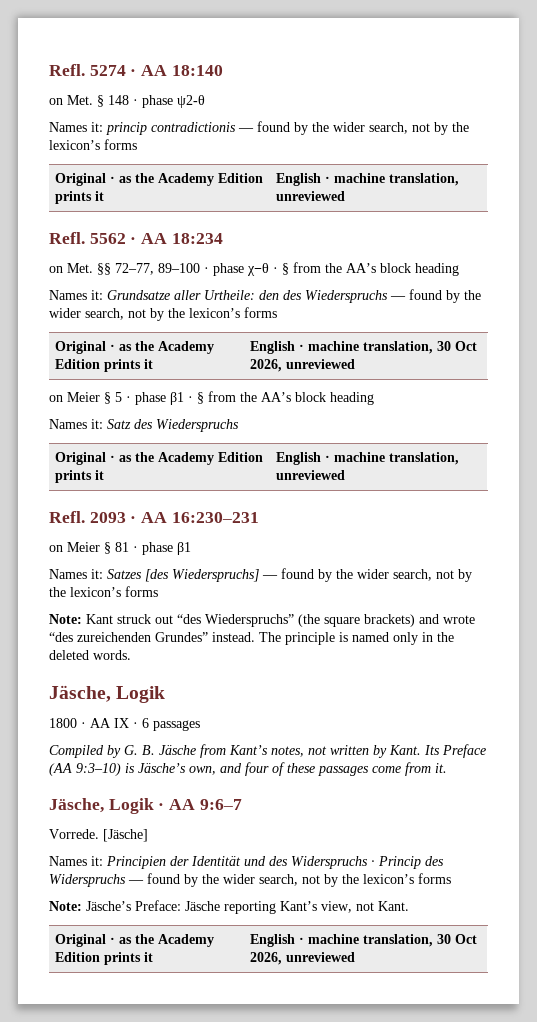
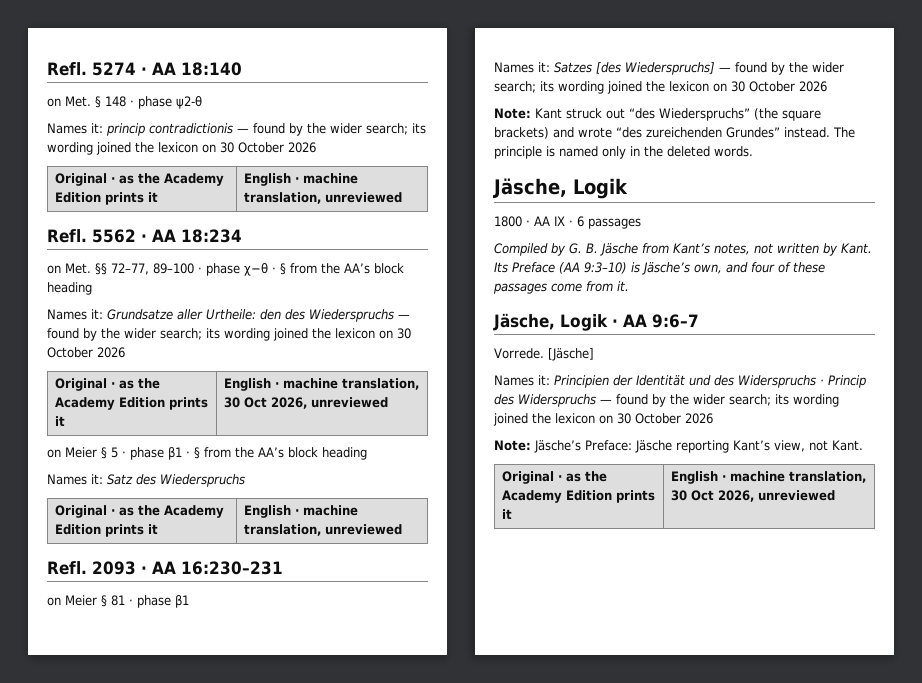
- Names it: princip contradictionis — found by the wider search, not by the lexicon’s forms
+ Names it: princip contradictionis — found by the wider search; its wording joined the lexicon on 30 October 2026
- Names it: Grundsatze aller Urtheile: den des Wiederspruchs — found by the wider search, not by the lexicon’s forms
+ Names it: Grundsatze aller Urtheile: den des Wiederspruchs — found by the wider search; its wording joined the lexicon on 30 October 2026
- Names it: Satzes [des Wiederspruchs] — found by the wider search, not by the lexicon’s forms
+ Names it: Satzes [des Wiederspruchs] — found by the wider search; its wording joined the lexicon on 30 October 2026
- Names it: Principien der Identität und des Widerspruchs · Princip des Widerspruchs — found by the wider search, not by the lexicon’s forms
+ Names it: Principien der Identität und des Widerspruchs · Princip des Widerspruchs — found by the wider search; its wording joined the lexicon on 30 October 2026

